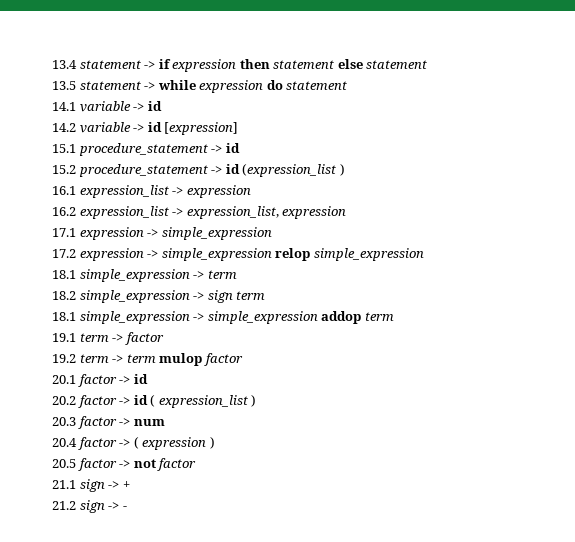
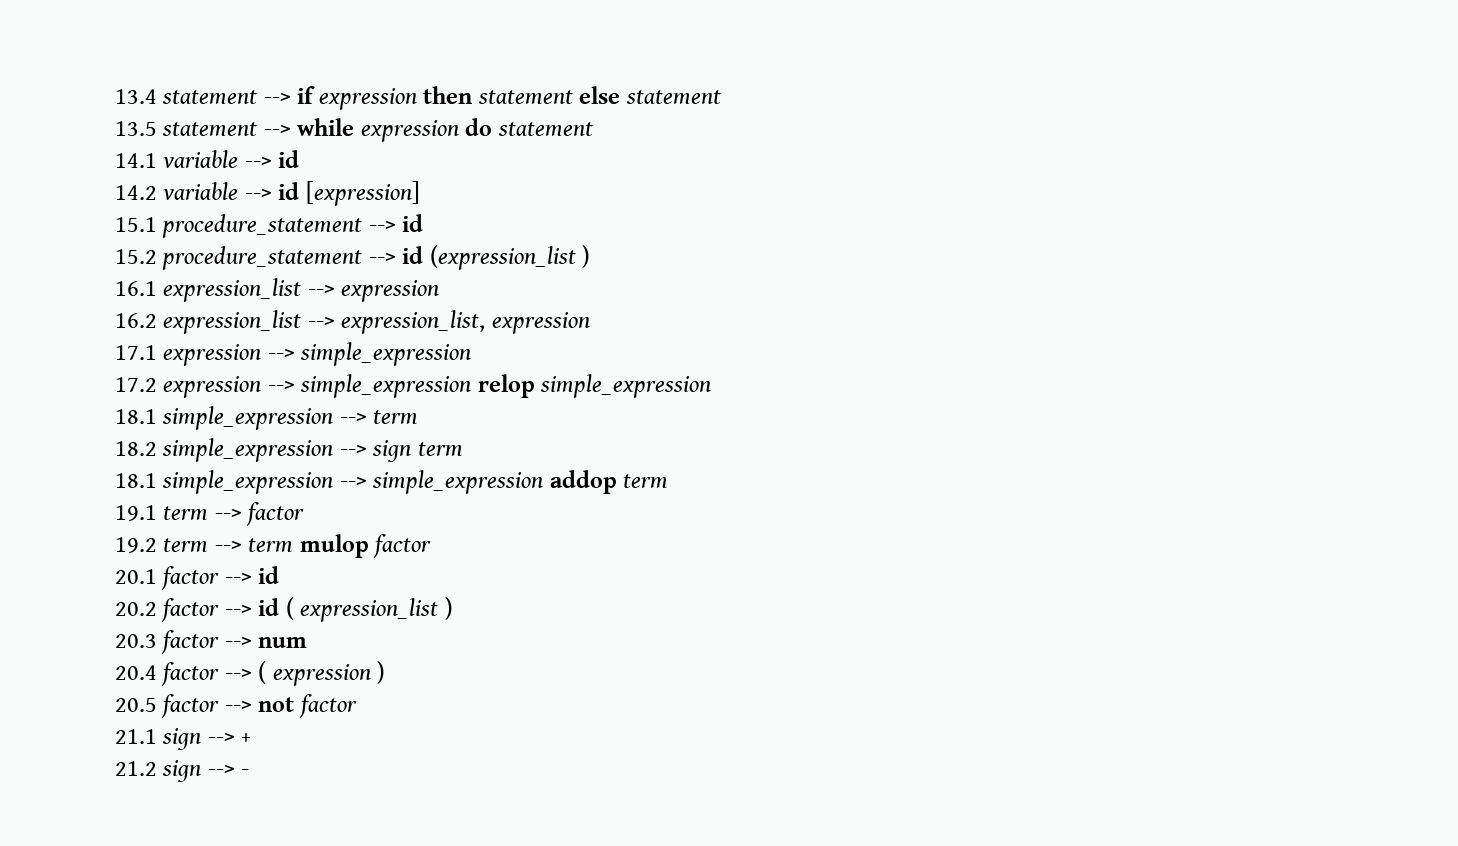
- 13.4 statement -> if expression then statement else statement
+ 13.4 statement --> if expression then statement else statement
- 13.5 statement -> while expression do statement
+ 13.5 statement --> while expression do statement
- 14.1 variable -> id
+ 14.1 variable --> id
- 14.2 variable -> id [expression]
+ 14.2 variable --> id [expression]
- 15.1 procedure_statement -> id
+ 15.1 procedure_statement --> id
- 15.2 procedure_statement -> id (expression_list )
+ 15.2 procedure_statement --> id (expression_list )
- 16.1 expression_list -> expression
+ 16.1 expression_list --> expression
- 16.2 expression_list -> expression_list, expression
+ 16.2 expression_list --> expression_list, expression
- 17.1 expression -> simple_expression
+ 17.1 expression --> simple_expression
- 17.2 expression -> simple_expression relop simple_expression
+ 17.2 expression --> simple_expression relop simple_expression
- 18.1 simple_expression -> term
+ 18.1 simple_expression --> term
- 18.2 simple_expression -> sign term
+ 18.2 simple_expression --> sign term
- 18.1 simple_expression -> simple_expression addop term
+ 18.1 simple_expression --> simple_expression addop term
- 19.1 term -> factor
+ 19.1 term --> factor
- 19.2 term -> term mulop factor
+ 19.2 term --> term mulop factor
- 20.1 factor -> id
+ 20.1 factor --> id
- 20.2 factor -> id ( expression_list )
+ 20.2 factor --> id ( expression_list )
- 20.3 factor -> num
+ 20.3 factor --> num
- 20.4 factor -> ( expression )
+ 20.4 factor --> ( expression )
- 20.5 factor -> not factor
+ 20.5 factor --> not factor
- 21.1 sign -> +
+ 21.1 sign --> +
- 21.2 sign -> -
+ 21.2 sign --> -

